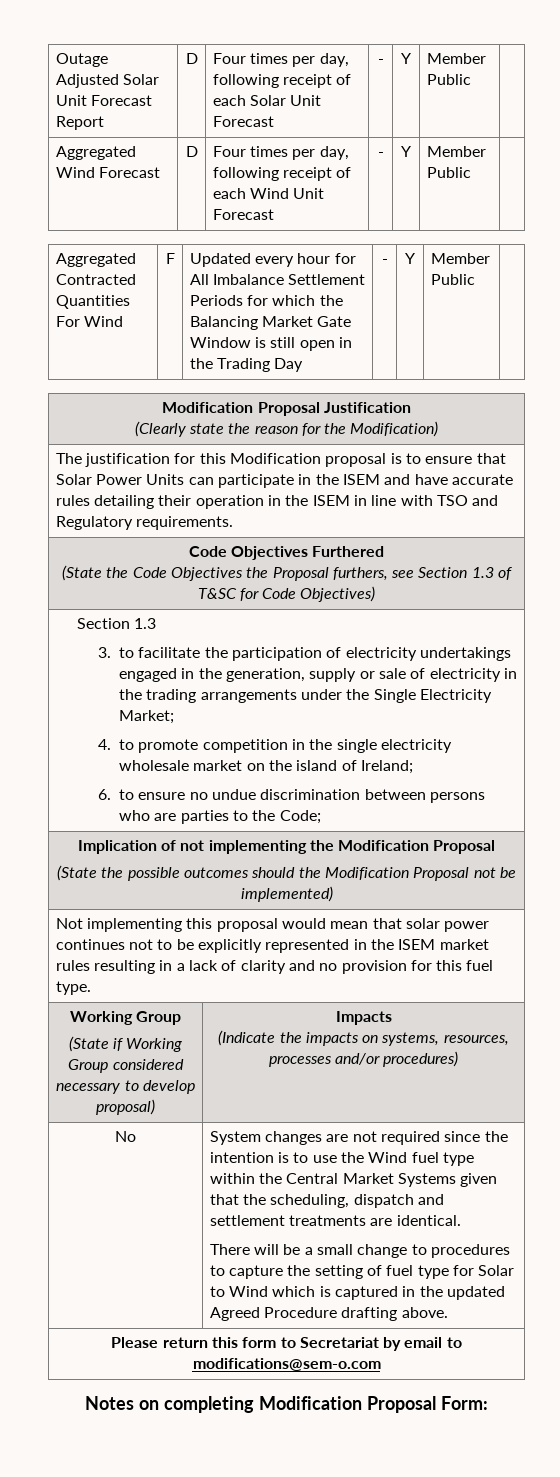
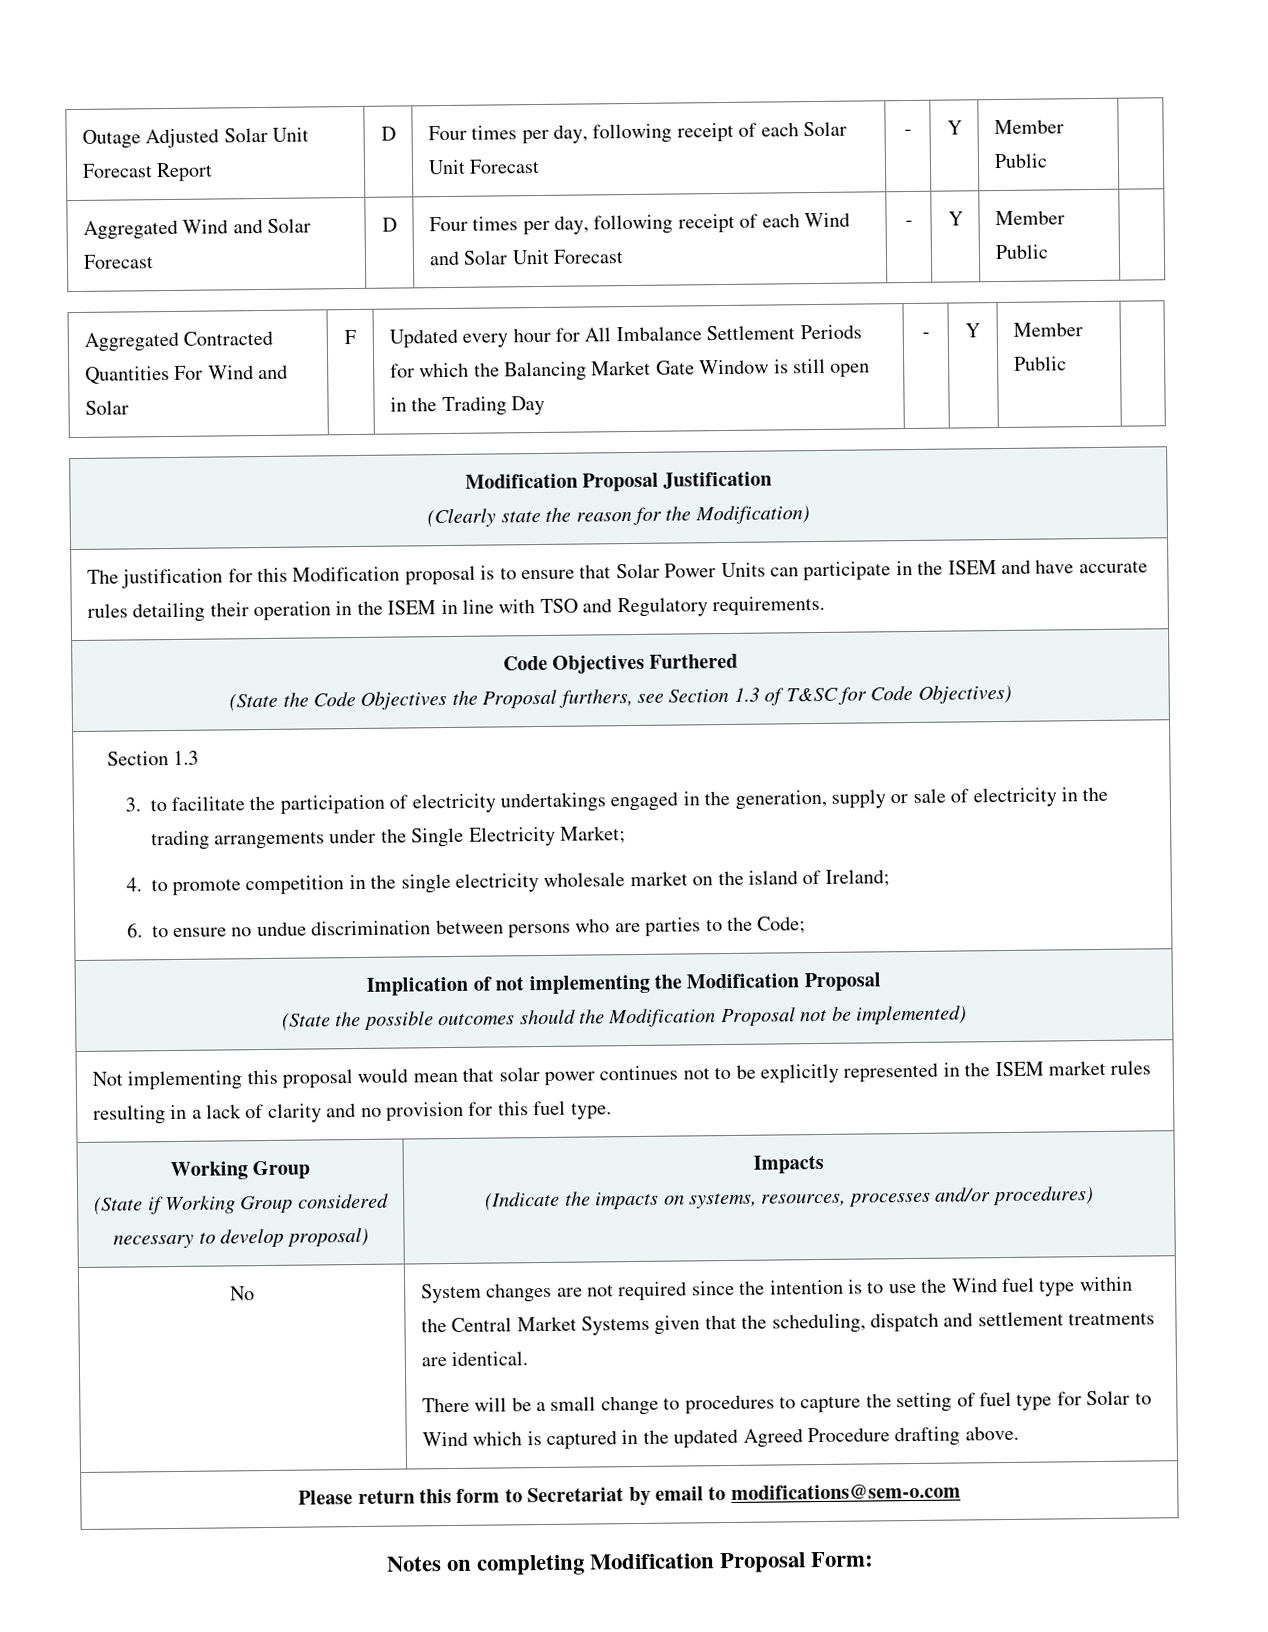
- Aggregated Wind Forecast | D | Four times per day, following receipt of each Wind Unit Forecast | - | Y | Member Public |
+ Aggregated Wind and Solar Forecast | D | Four times per day, following receipt of each Wind and Solar Unit Forecast | - | Y | Member Public |
- Aggregated Contracted Quantities For Wind | F | Updated every hour for All Imbalance Settlement Periods for which the Balancing Market Gate Window is still open in the Trading Day | - | Y | Member Public |
+ Aggregated Contracted Quantities For Wind and Solar | F | Updated every hour for All Imbalance Settlement Periods for which the Balancing Market Gate Window is still open in the Trading Day | - | Y | Member Public |

